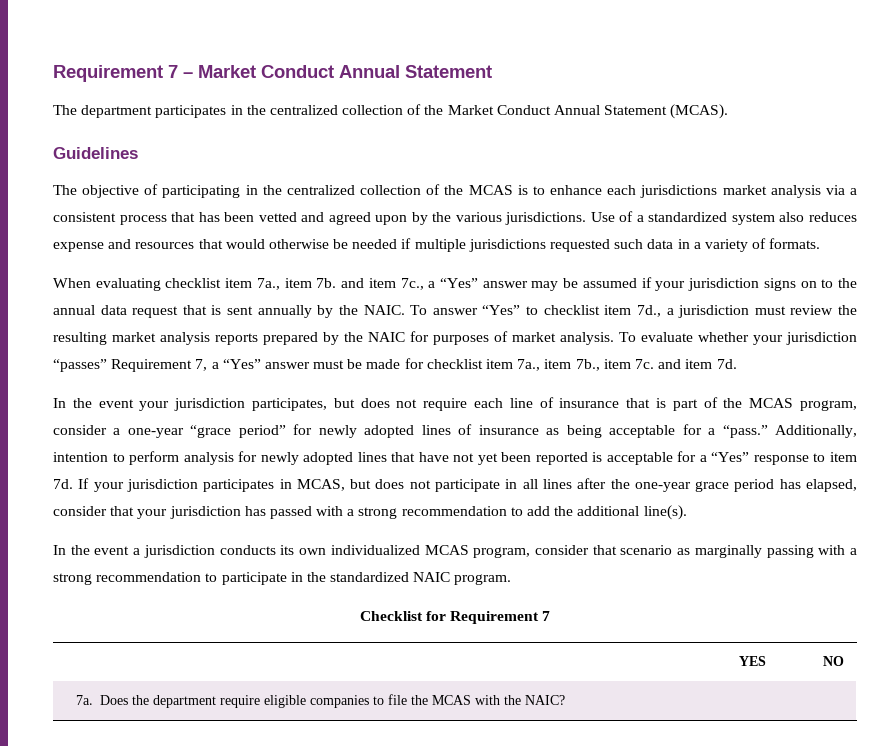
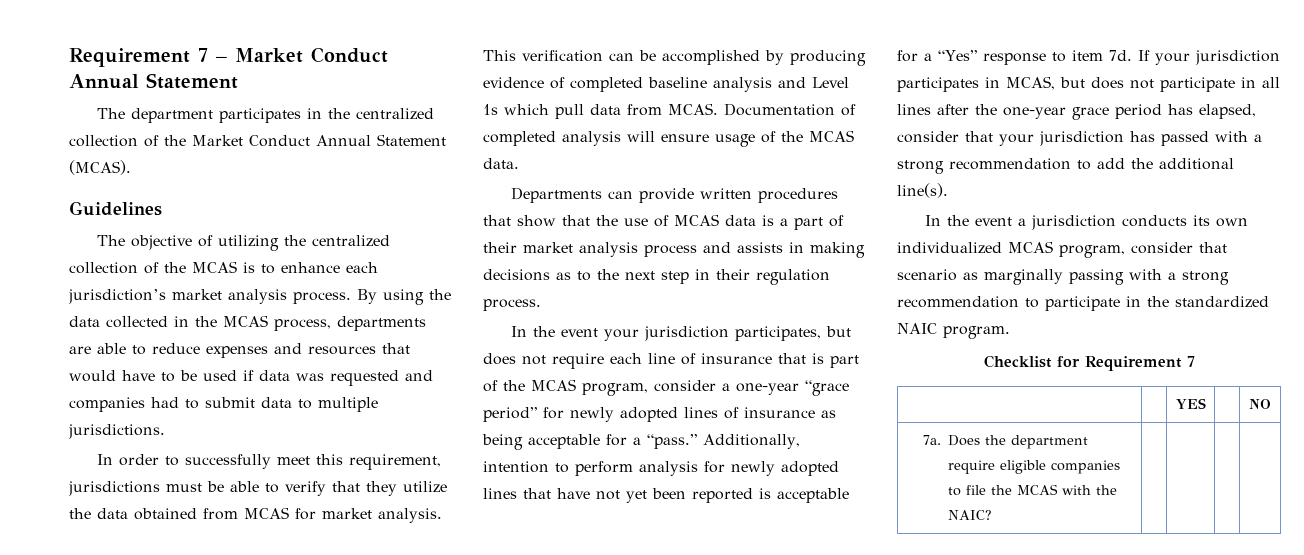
- The objective of participating in the centralized collection of the MCAS is to enhance each jurisdictions market analysis via a consistent process that has been vetted and agreed upon by the various jurisdictions. Use of a standardized system also reduces expense and resources that would otherwise be needed if multiple jurisdictions requested such data in a variety of formats.
- When evaluating checklist item 7a., item 7b. and item 7c., a “Yes” answer may be assumed if your jurisdiction signs on to the annual data request that is sent annually by the NAIC. To answer “Yes” to checklist item 7d., a jurisdiction must review the resulting market analysis reports prepared by the NAIC for purposes of market analysis. To evaluate whether your jurisdiction “passes” Requirement 7, a “Yes” answer must be made for checklist item 7a., item 7b., item 7c. and item 7d.
+ The objective of utilizing the centralized collection of the MCAS is to enhance each jurisdiction’s market analysis process. By using the data collected in the MCAS process, departments are able to reduce expenses and resources that would have to be used if data was requested and companies had to submit data to multiple jurisdictions.
+ In order to successfully meet this requirement, jurisdictions must be able to verify that they utilize the data obtained from MCAS for market analysis. This verification can be accomplished by producing evidence of completed baseline analysis and Level 1s which pull data from MCAS. Documentation of completed analysis will ensure usage of the MCAS data.
+ Departments can provide written procedures that show that the use of MCAS data is a part of their market analysis process and assists in making decisions as to the next step in their regulation process.

